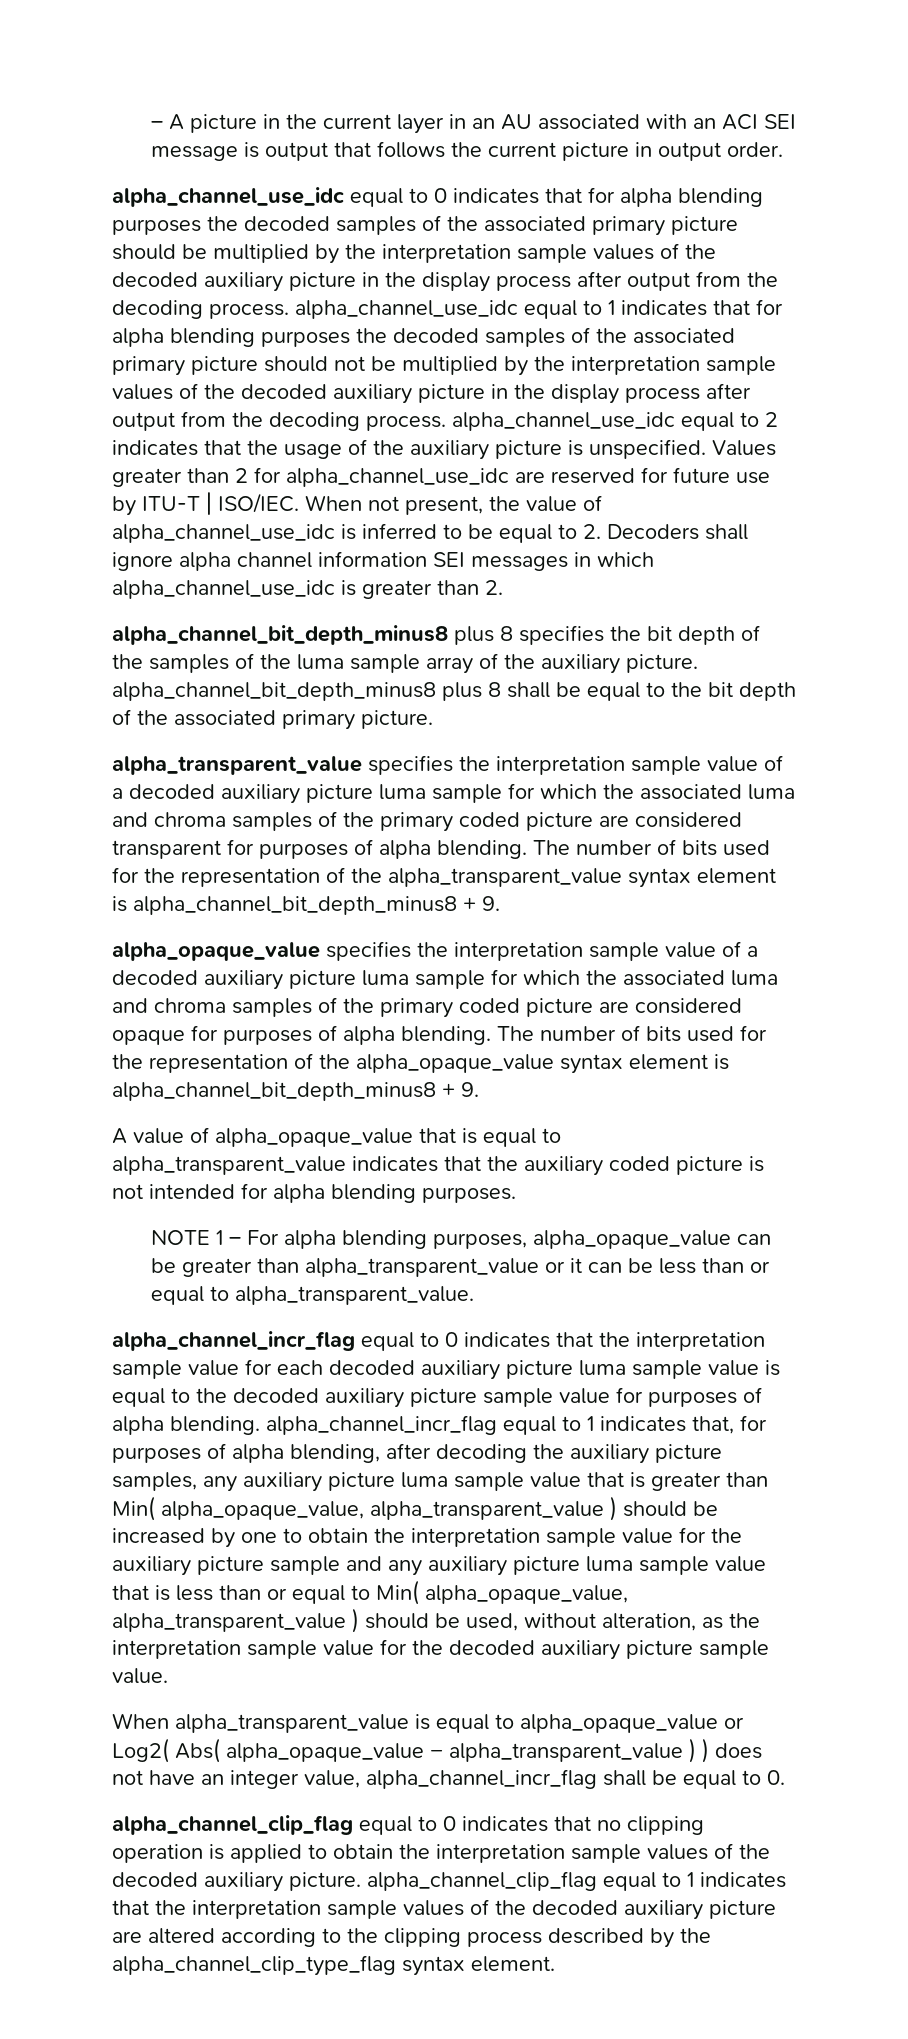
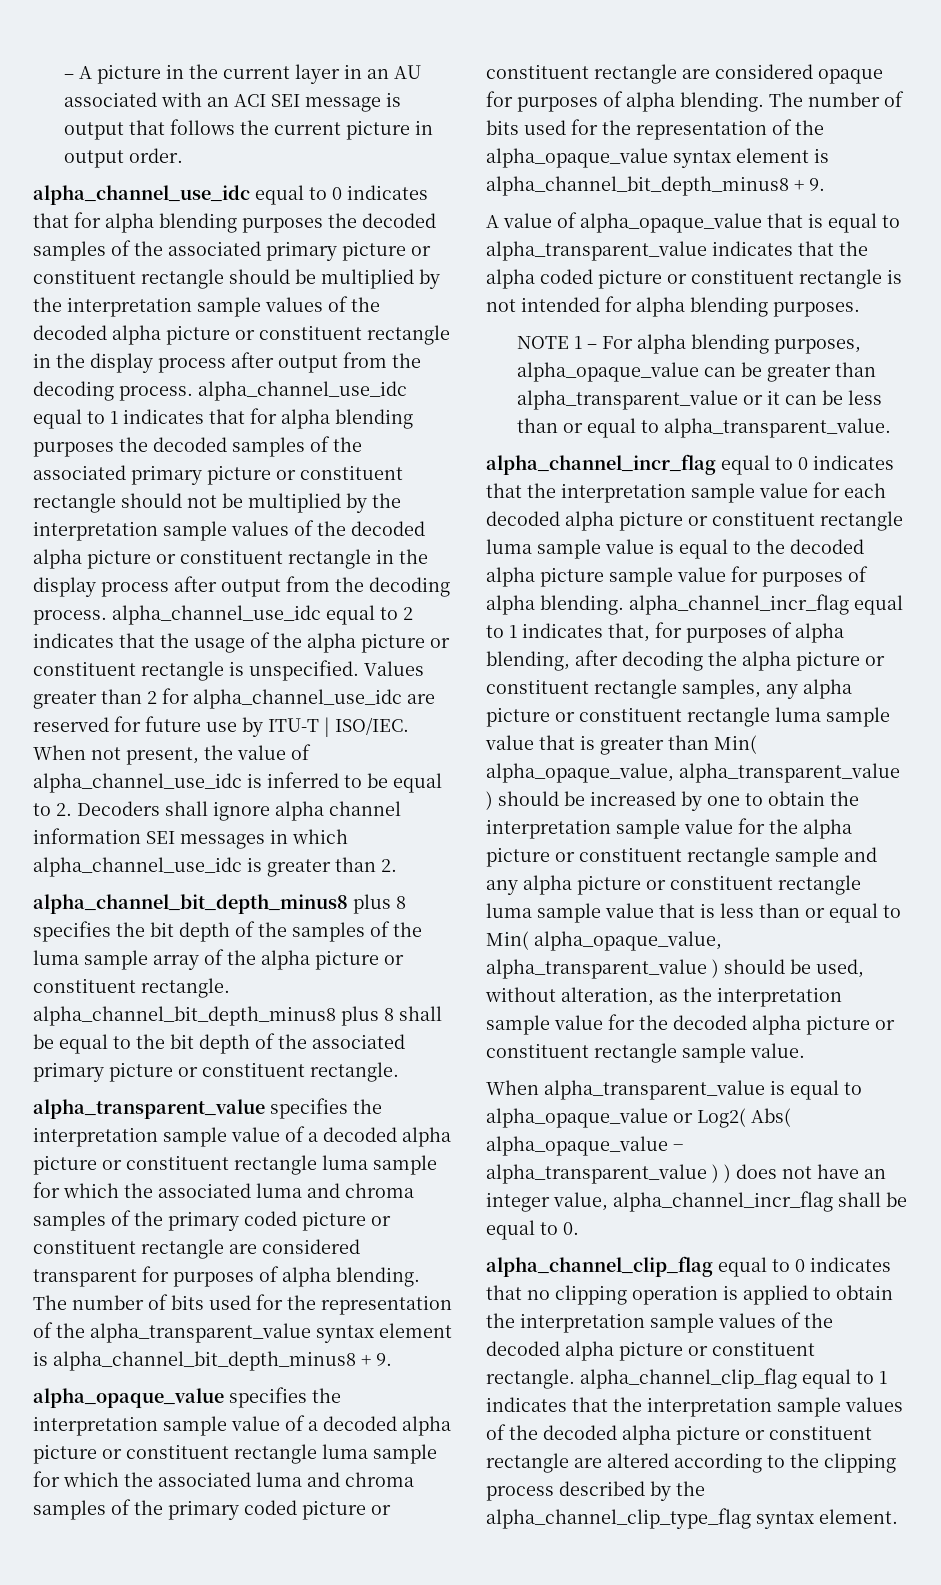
- alpha_channel_use_idc equal to 0 indicates that for alpha blending purposes the decoded samples of the associated primary picture should be multiplied by the interpretation sample values of the decoded auxiliary picture in the display process after output from the decoding process. alpha_channel_use_idc equal to 1 indicates that for alpha blending purposes the decoded samples of the associated primary picture should not be multiplied by the interpretation sample values of the decoded auxiliary picture in the display process after output from the decoding process. alpha_channel_use_idc equal to 2 indicates that the usage of the auxiliary picture is unspecified.
+ alpha_channel_use_idc equal to 0 indicates that for alpha blending purposes the decoded samples of the associated primary picture or constituent rectangle should be multiplied by the interpretation sample values of the decoded alpha picture or constituent rectangle in the display process after output from the decoding process. alpha_channel_use_idc equal to 1 indicates that for alpha blending purposes the decoded samples of the associated primary picture or constituent rectangle should not be multiplied by the interpretation sample values of the decoded alpha picture or constituent rectangle in the display process after output from the decoding process. alpha_channel_use_idc equal to 2 indicates that the usage of the alpha picture or constituent rectangle is unspecified.
- alpha_channel_bit_depth_minus8 plus 8 specifies the bit depth of the samples of the luma sample array of the auxiliary picture. alpha_channel_bit_depth_minus8 plus 8 shall be equal to the bit depth of the associated primary picture.
+ alpha_channel_bit_depth_minus8 plus 8 specifies the bit depth of the samples of the luma sample array of the alpha picture or constituent rectangle. alpha_channel_bit_depth_minus8 plus 8 shall be equal to the bit depth of the associated primary picture or constituent rectangle.
- alpha_transparent_value specifies the interpretation sample value of a decoded auxiliary picture luma sample for which the associated luma and chroma samples of the primary coded picture are considered transparent for purposes of alpha blending.
+ alpha_transparent_value specifies the interpretation sample value of a decoded alpha picture or constituent rectangle luma sample for which the associated luma and chroma samples of the primary coded picture or constituent rectangle are considered transparent for purposes of alpha blending.
- alpha_opaque_value specifies the interpretation sample value of a decoded auxiliary picture luma sample for which the associated luma and chroma samples of the primary coded picture are considered opaque for purposes of alpha blending.
+ alpha_opaque_value specifies the interpretation sample value of a decoded alpha picture or constituent rectangle luma sample for which the associated luma and chroma samples of the primary coded picture or constituent rectangle are considered opaque for purposes of alpha blending.
- A value of alpha_opaque_value that is equal to alpha_transparent_value indicates that the auxiliary coded picture is not intended for alpha blending purposes.
+ A value of alpha_opaque_value that is equal to alpha_transparent_value indicates that the alpha coded picture or constituent rectangle is not intended for alpha blending purposes.
- alpha_channel_incr_flag equal to 0 indicates that the interpretation sample value for each decoded auxiliary picture luma sample value is equal to the decoded auxiliary picture sample value for purposes of alpha blending. alpha_channel_incr_flag equal to 1 indicates that, for purposes of alpha blending, after decoding the auxiliary picture samples, any auxiliary picture luma sample value that is greater than Min( alpha_opaque_value, alpha_transparent_value ) should be increased by one to obtain the interpretation sample value for the auxiliary picture sample and any auxiliary picture luma sample value that is less than or equal to Min( alpha_opaque_value, alpha_transparent_value ) should be used, without alteration, as the interpretation sample value for the decoded auxiliary picture sample value.
+ alpha_channel_incr_flag equal to 0 indicates that the interpretation sample value for each decoded alpha picture or constituent rectangle luma sample value is equal to the decoded alpha picture sample value for purposes of alpha blending. alpha_channel_incr_flag equal to 1 indicates that, for purposes of alpha blending, after decoding the alpha picture or constituent rectangle samples, any alpha picture or constituent rectangle luma sample value that is greater than Min( alpha_opaque_value, alpha_transparent_value ) should be increased by one to obtain the interpretation sample value for the alpha picture or constituent rectangle sample and any alpha picture or constituent rectangle luma sample value that is less than or equal to Min( alpha_opaque_value, alpha_transparent_value ) should be used, without alteration, as the interpretation sample value for the decoded alpha picture or constituent rectangle sample value.
- alpha_channel_clip_flag equal to 0 indicates that no clipping operation is applied to obtain the interpretation sample values of the decoded auxiliary picture. alpha_channel_clip_flag equal to 1 indicates that the interpretation sample values of the decoded auxiliary picture are altered according to the clipping process described by the alpha_channel_clip_type_flag syntax element.
+ alpha_channel_clip_flag equal to 0 indicates that no clipping operation is applied to obtain the interpretation sample values of the decoded alpha picture or constituent rectangle. alpha_channel_clip_flag equal to 1 indicates that the interpretation sample values of the decoded alpha picture or constituent rectangle are altered according to the clipping process described by the alpha_channel_clip_type_flag syntax element.

